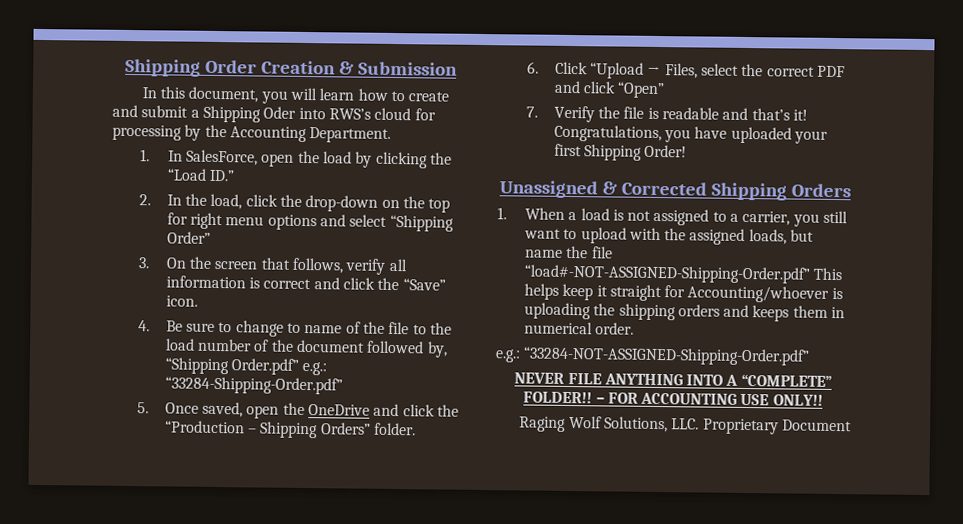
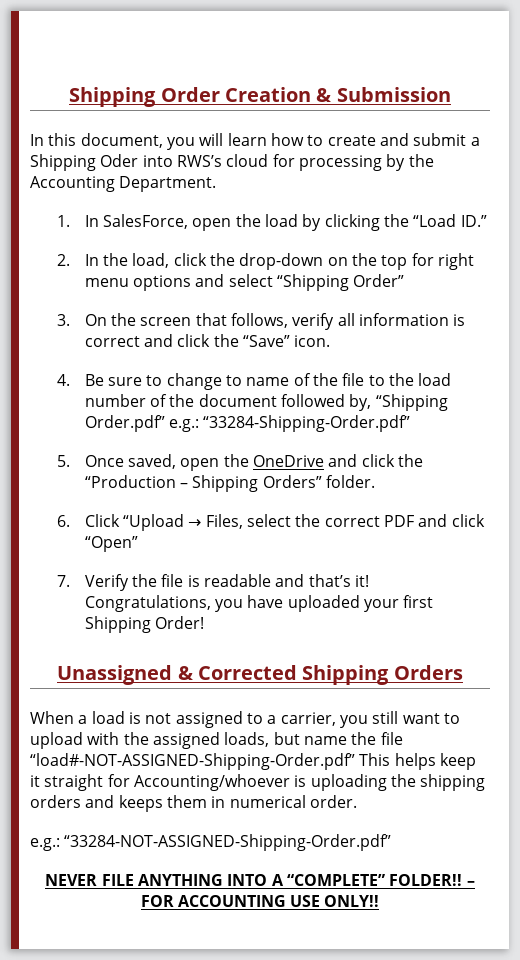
- 1. When a load is not assigned to a carrier, you still want to upload with the assigned loads, but name the file “load#-NOT-ASSIGNED-Shipping-Order.pdf” This helps keep it straight for Accounting/whoever is uploading the shipping orders and keeps them in numerical order.
+ When a load is not assigned to a carrier, you still want to upload with the assigned loads, but name the file “load#-NOT-ASSIGNED-Shipping-Order.pdf” This helps keep it straight for Accounting/whoever is uploading the shipping orders and keeps them in numerical order.
- Raging Wolf Solutions, LLC. Proprietary Document

